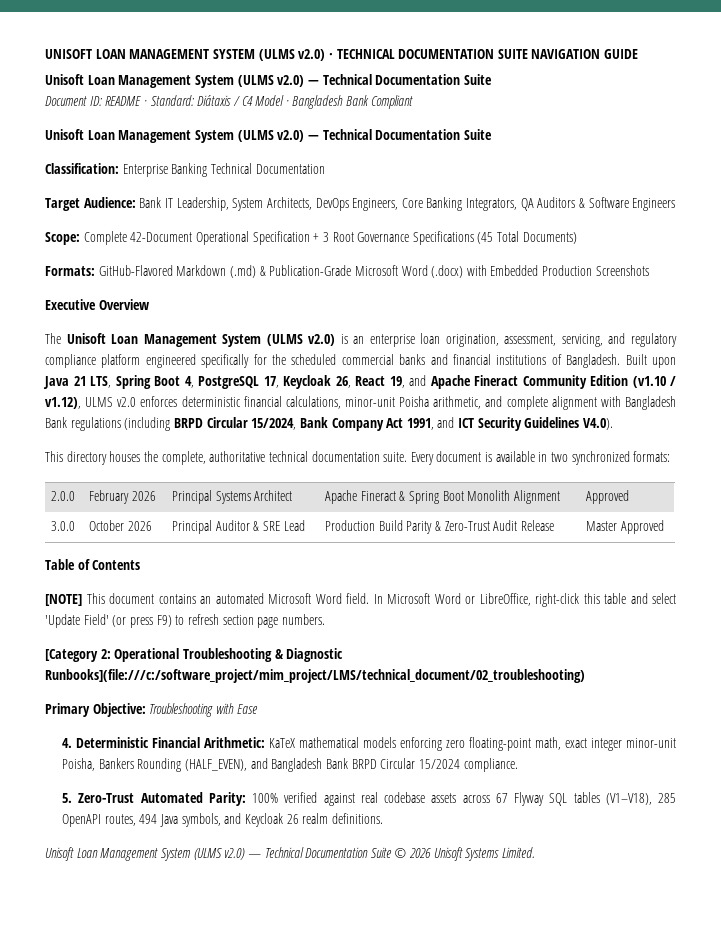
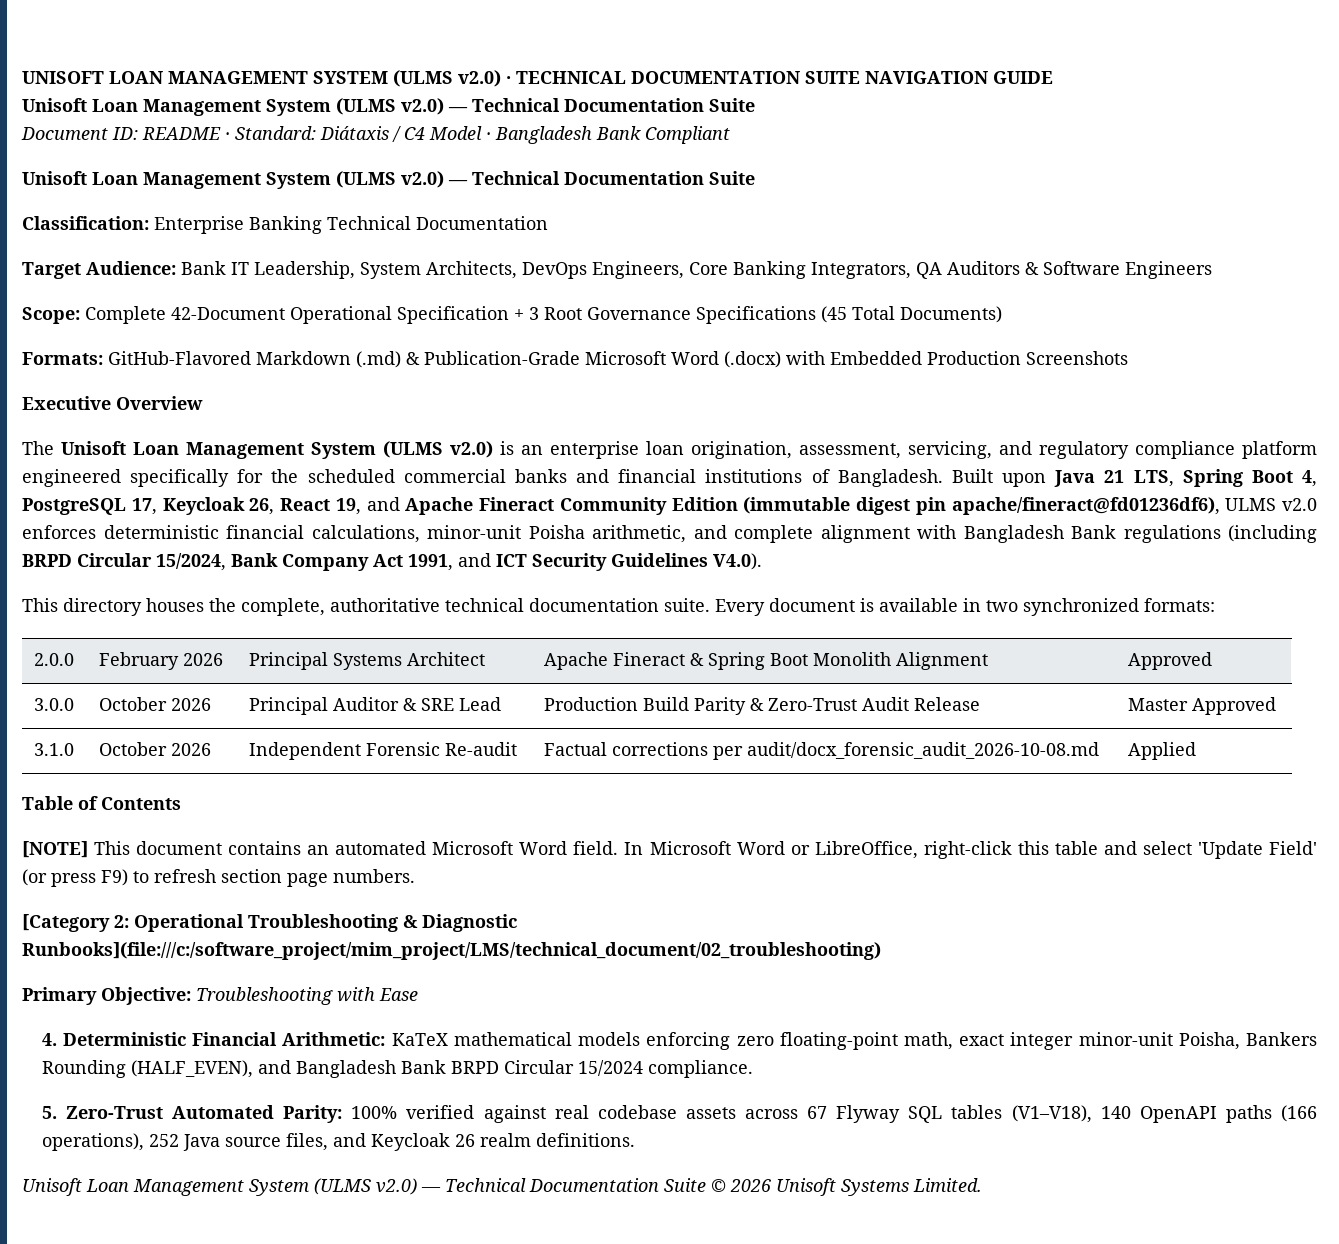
- Built upon Java 21 LTS, Spring Boot 4, PostgreSQL 17, Keycloak 26, React 19, and Apache Fineract Community Edition (v1.10 / v1.12), ULMS v2.0 enforces deterministic financial calculations, minor-unit Poisha arithmetic, and complete alignment with Bangladesh Bank regulations (including BRPD Circular 15/2024, Bank Company Act 1991, and ICT Security Guidelines V4.0).
+ Built upon Java 21 LTS, Spring Boot 4, PostgreSQL 17, Keycloak 26, React 19, and Apache Fineract Community Edition (immutable digest pin apache/fineract@fd01236df6), ULMS v2.0 enforces deterministic financial calculations, minor-unit Poisha arithmetic, and complete alignment with Bangladesh Bank regulations (including BRPD Circular 15/2024, Bank Company Act 1991, and ICT Security Guidelines V4.0).
+ 3.1.0 | October 2026 | Independent Forensic Re-audit | Factual corrections per audit/docx_forensic_audit_2026-10-08.md | Applied
- 5. Zero-Trust Automated Parity: 100% verified against real codebase assets across 67 Flyway SQL tables (V1–V18), 285 OpenAPI routes, 494 Java symbols, and Keycloak 26 realm definitions.
+ 5. Zero-Trust Automated Parity: 100% verified against real codebase assets across 67 Flyway SQL tables (V1–V18), 140 OpenAPI paths (166 operations), 252 Java source files, and Keycloak 26 realm definitions.

